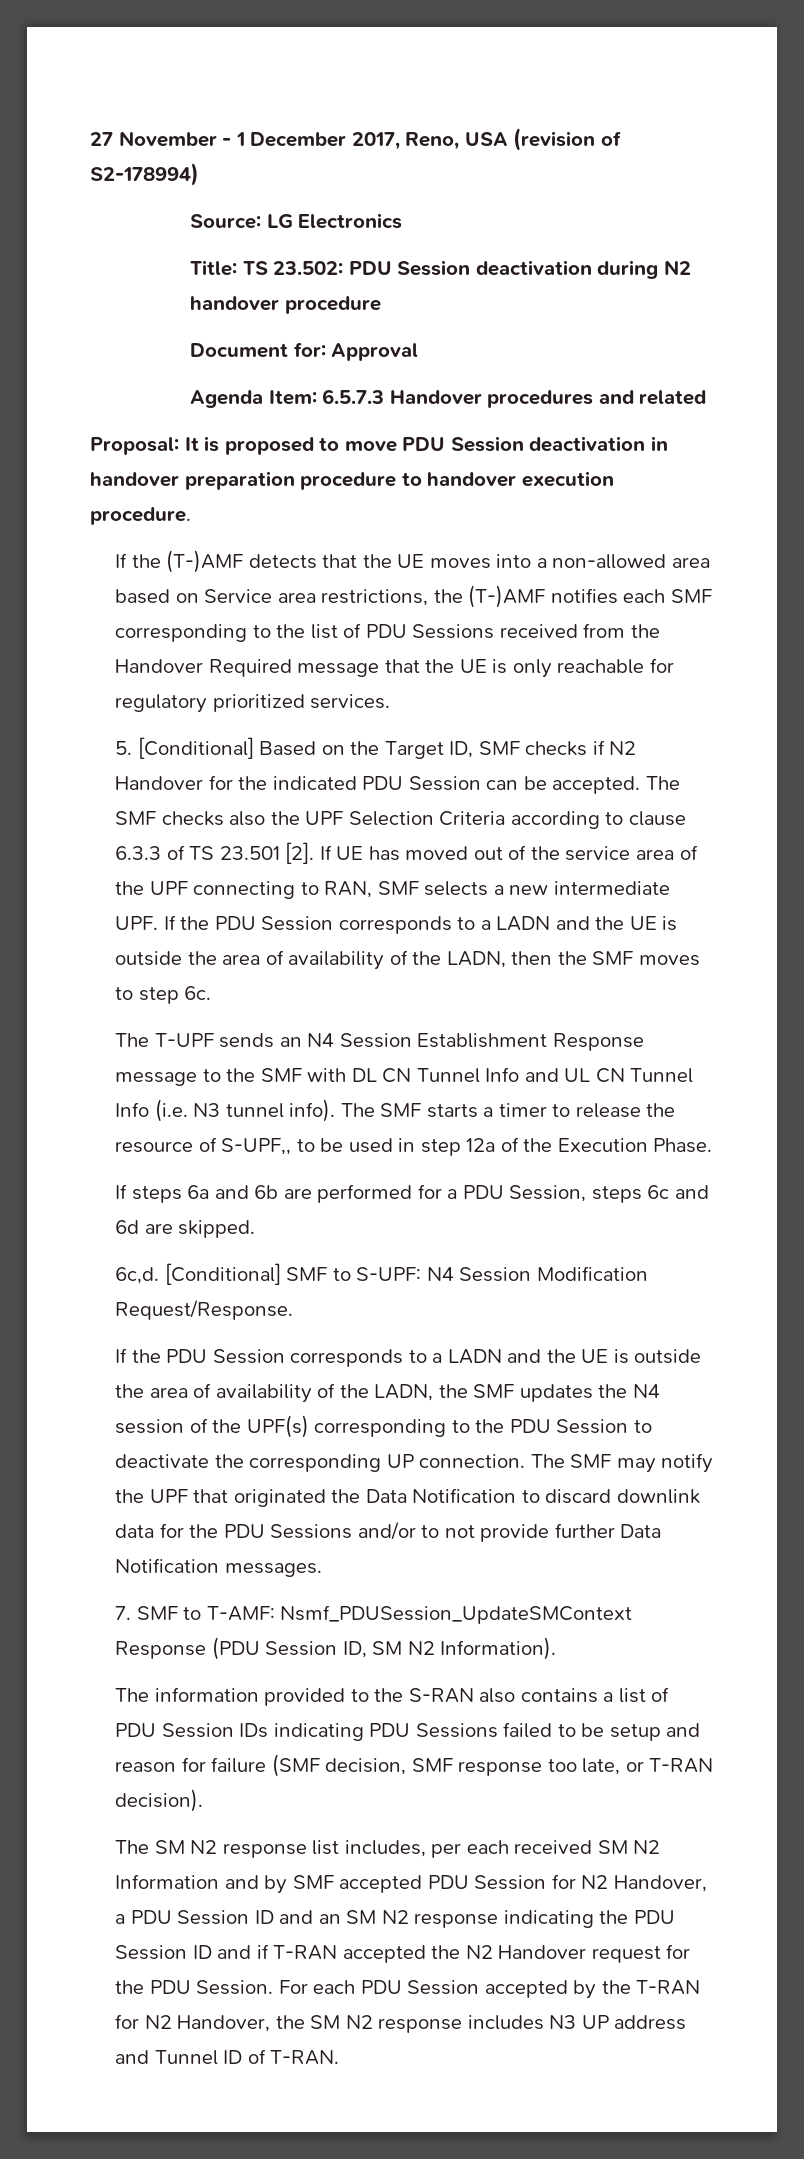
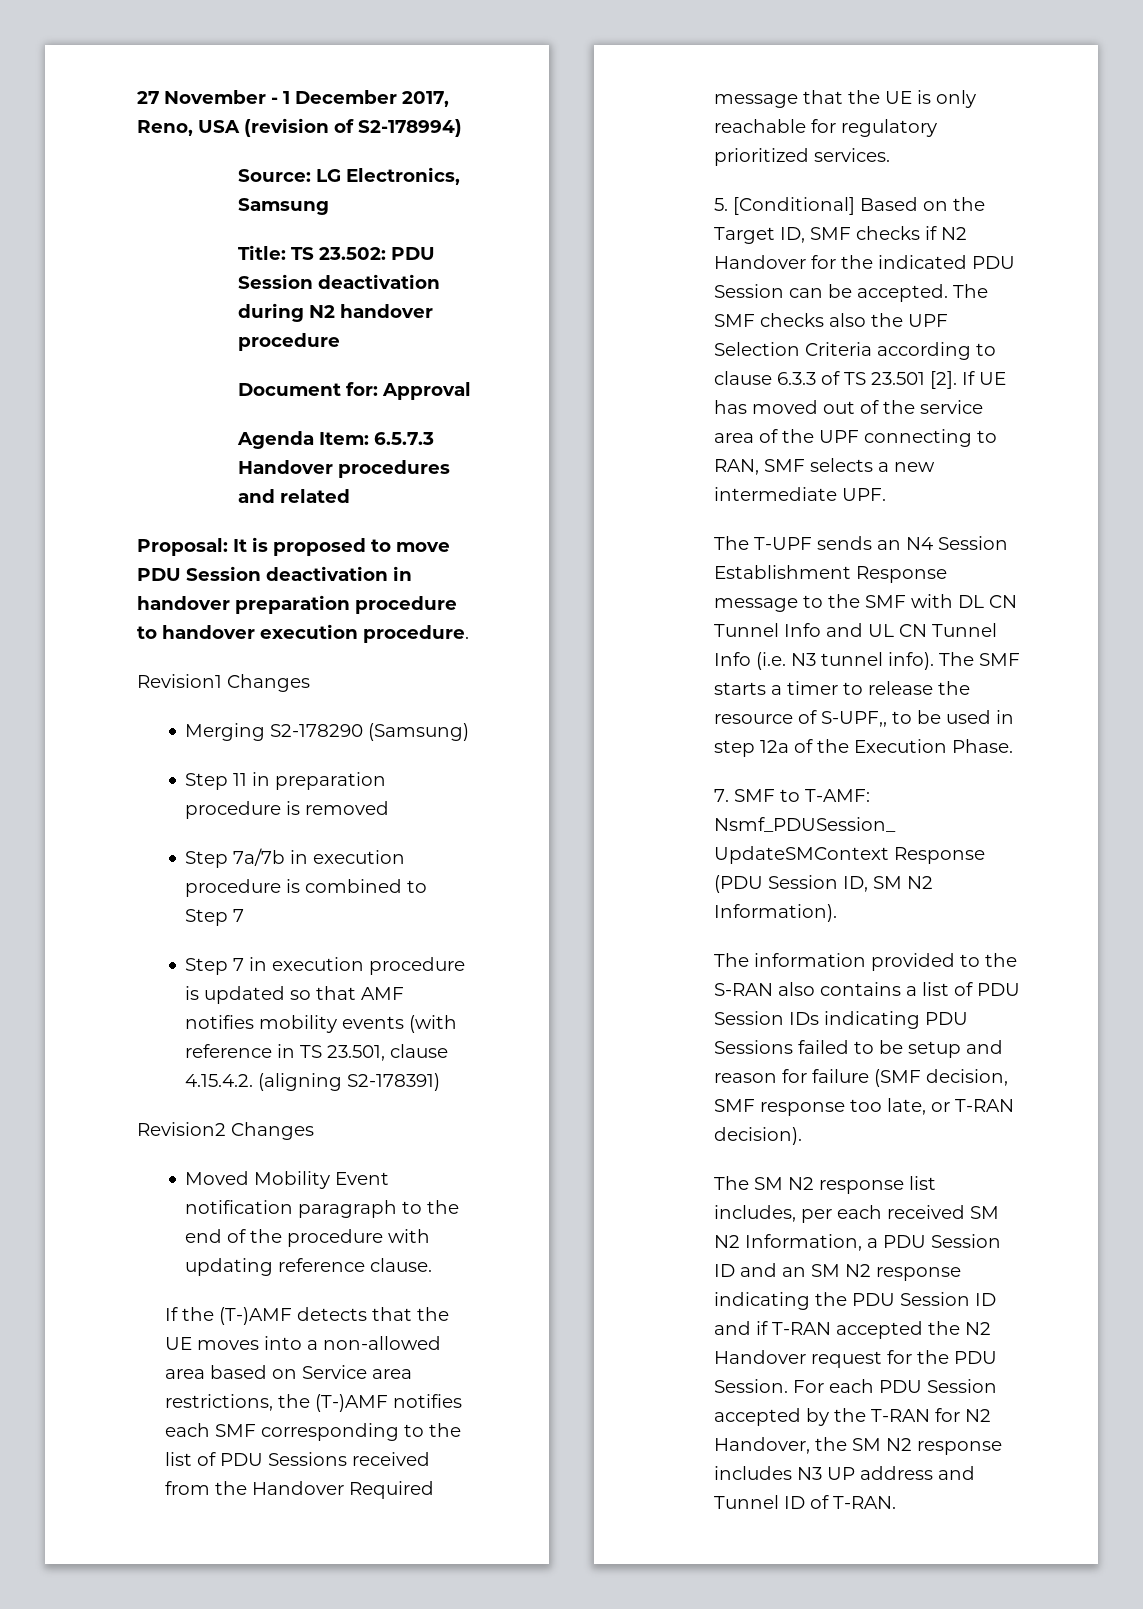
- Source: LG Electronics
+ Source: LG Electronics, Samsung
+ Revision1 Changes
+ Merging S2-178290 (Samsung)
+ Step 11 in preparation procedure is removed
+ Step 7a/7b in execution procedure is combined to Step 7
+ Step 7 in execution procedure is updated so that AMF notifies mobility events (with reference in TS 23.501, clause 4.15.4.2. (aligning S2-178391)
+ Revision2 Changes
+ Moved Mobility Event notification paragraph to the end of the procedure with updating reference clause.
- If UE has moved out of the service area of the UPF connecting to RAN, SMF selects a new intermediate UPF. If the PDU Session corresponds to a LADN and the UE is outside the area of availability of the LADN, then the SMF moves to step 6c.
+ If UE has moved out of the service area of the UPF connecting to RAN, SMF selects a new intermediate UPF.
- If steps 6a and 6b are performed for a PDU Session, steps 6c and 6d are skipped.
- 6c,d. [Conditional] SMF to S-UPF: N4 Session Modification Request/Response.
- If the PDU Session corresponds to a LADN and the UE is outside the area of availability of the LADN, the SMF updates the N4 session of the UPF(s) corresponding to the PDU Session to deactivate the corresponding UP connection. The SMF may notify the UPF that originated the Data Notification to discard downlink data for the PDU Sessions and/or to not provide further Data Notification messages.
- The SM N2 response list includes, per each received SM N2 Information and by SMF accepted PDU Session for N2 Handover, a PDU Session ID and an SM N2 response indicating the PDU Session ID and if T-RAN accepted the N2 Handover request for the PDU Session.
+ The SM N2 response list includes, per each received SM N2 Information, a PDU Session ID and an SM N2 response indicating the PDU Session ID and if T-RAN accepted the N2 Handover request for the PDU Session.

